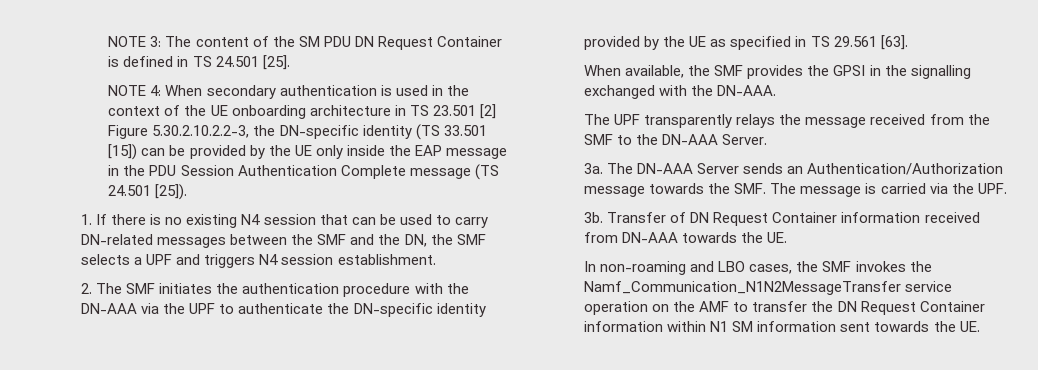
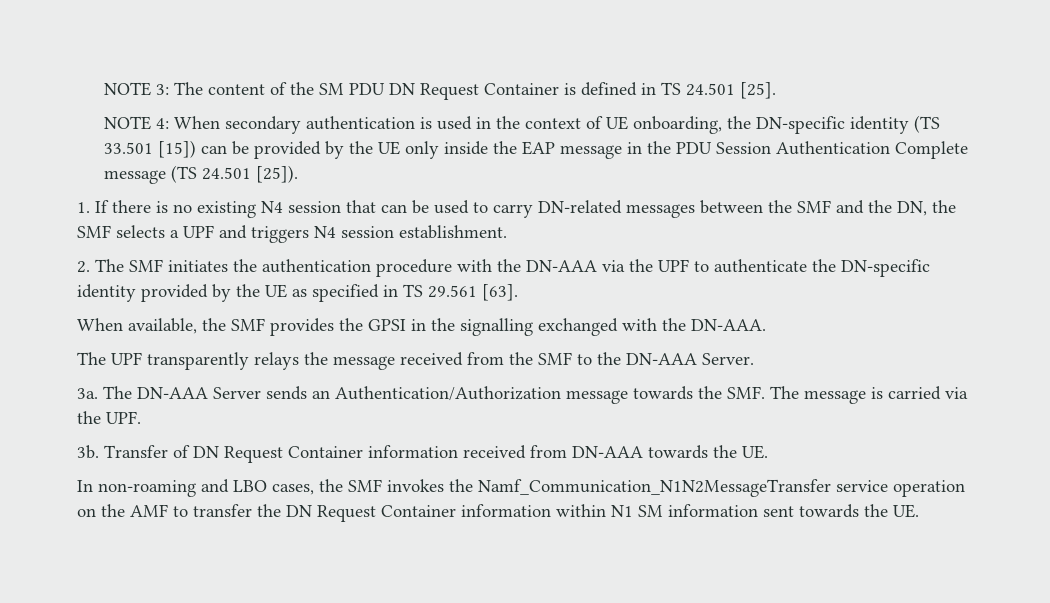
- NOTE 4: When secondary authentication is used in the context of the UE onboarding architecture in TS 23.501 [2] Figure 5.30.2.10.2.2-3, the DN-specific identity (TS 33.501 [15]) can be provided by the UE only inside the EAP message in the PDU Session Authentication Complete message (TS 24.501 [25]).
+ NOTE 4: When secondary authentication is used in the context of UE onboarding, the DN-specific identity (TS 33.501 [15]) can be provided by the UE only inside the EAP message in the PDU Session Authentication Complete message (TS 24.501 [25]).

